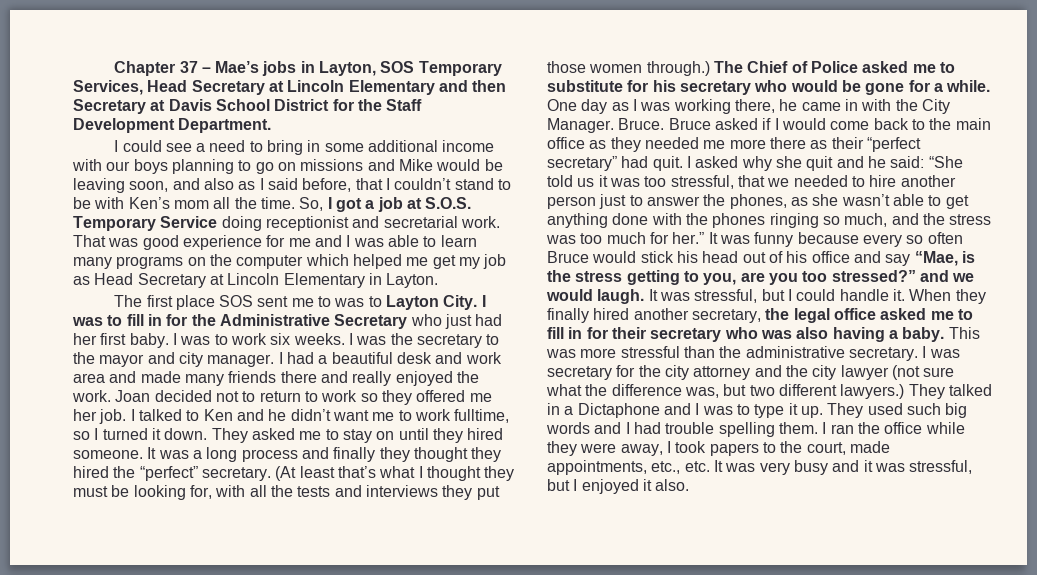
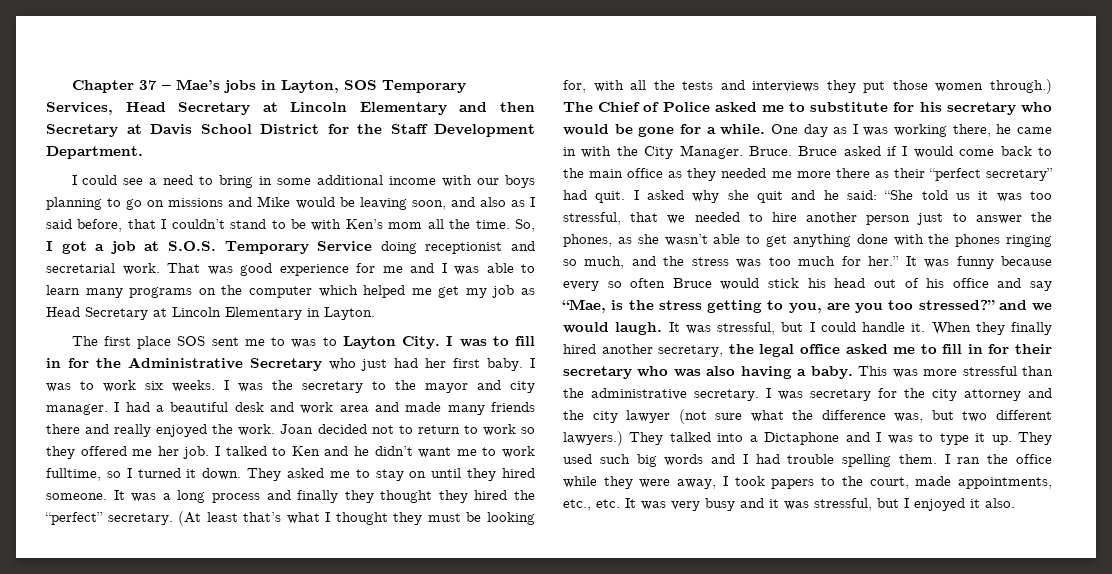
- They talked in a Dictaphone and I was to type it up.
+ They talked into a Dictaphone and I was to type it up.

